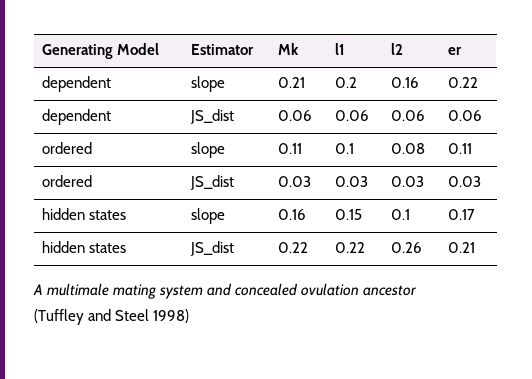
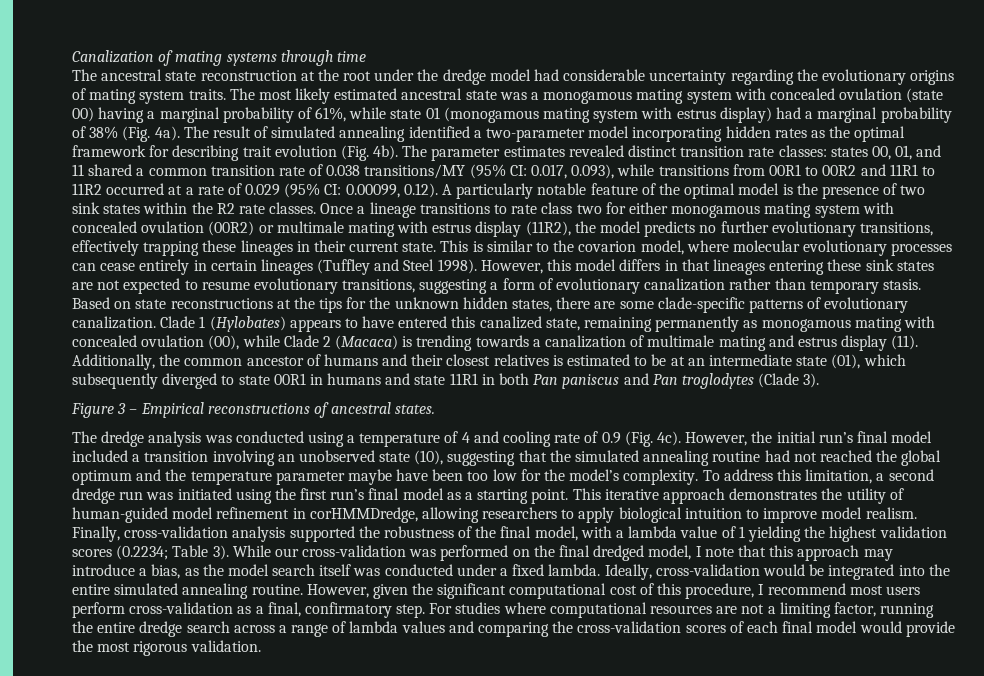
- Generating Model | Estimator | Mk | l1 | l2 | er
- dependent | slope | 0.21 | 0.2 | 0.16 | 0.22
- dependent | JS_dist | 0.06 | 0.06 | 0.06 | 0.06
- ordered | slope | 0.11 | 0.1 | 0.08 | 0.11
- ordered | JS_dist | 0.03 | 0.03 | 0.03 | 0.03
- hidden states | slope | 0.16 | 0.15 | 0.1 | 0.17
- hidden states | JS_dist | 0.22 | 0.22 | 0.26 | 0.21
- A multimale mating system and concealed ovulation ancestor
- (Tuffley and Steel 1998)
+ Canalization of mating systems through time
+ The ancestral state reconstruction at the root under the dredge model had considerable uncertainty regarding the evolutionary origins of mating system traits. The most likely estimated ancestral state was a monogamous mating system with concealed ovulation (state 00) having a marginal probability of 61%, while state 01 (monogamous mating system with estrus display) had a marginal probability of 38% (Fig. 4a). The result of simulated annealing identified a two-parameter model incorporating hidden rates as the optimal framework for describing trait evolution (Fig. 4b). The parameter estimates revealed distinct transition rate classes: states 00, 01, and 11 shared a common transition rate of 0.038 transitions/MY (95% CI: 0.017, 0.093), while transitions from 00R1 to 00R2 and 11R1 to 11R2 occurred at a rate of 0.029 (95% CI: 0.00099, 0.12). A particularly notable feature of the optimal model is the presence of two sink states within the R2 rate classes. Once a lineage transitions to rate class two for either monogamous mating system with concealed ovulation (00R2) or multimale mating with estrus display (11R2), the model predicts no further evolutionary transitions, effectively trapping these lineages in their current state. This is similar to the covarion model, where molecular evolutionary processes can cease entirely in certain lineages (Tuffley and Steel 1998). However, this model differs in that lineages entering these sink states are not expected to resume evolutionary transitions, suggesting a form of evolutionary canalization rather than temporary stasis. Based on state reconstructions at the tips for the unknown hidden states, there are some clade-specific patterns of evolutionary canalization. Clade 1 (Hylobates) appears to have entered this canalized state, remaining permanently as monogamous mating with concealed ovulation (00), while Clade 2 (Macaca) is trending towards a canalization of multimale mating and estrus display (11). Additionally, the common ancestor of humans and their closest relatives is estimated to be at an intermediate state (01), which subsequently diverged to state 00R1 in humans and state 11R1 in both Pan paniscus and Pan troglodytes (Clade 3).
+ Figure 3 – Empirical reconstructions of ancestral states.
+ The dredge analysis was conducted using a temperature of 4 and cooling rate of 0.9 (Fig. 4c). However, the initial run’s final model included a transition involving an unobserved state (10), suggesting that the simulated annealing routine had not reached the global optimum and the temperature parameter maybe have been too low for the model’s complexity. To address this limitation, a second dredge run was initiated using the first run’s final model as a starting point. This iterative approach demonstrates the utility of human-guided model refinement in corHMMDredge, allowing researchers to apply biological intuition to improve model realism. Finally, cross-validation analysis supported the robustness of the final model, with a lambda value of 1 yielding the highest validation scores (0.2234; Table 3). While our cross-validation was performed on the final dredged model, I note that this approach may introduce a bias, as the model search itself was conducted under a fixed lambda. Ideally, cross-validation would be integrated into the entire simulated annealing routine. However, given the significant computational cost of this procedure, I recommend most users perform cross-validation as a final, confirmatory step. For studies where computational resources are not a limiting factor, running the entire dredge search across a range of lambda values and comparing the cross-validation scores of each final model would provide the most rigorous validation.

